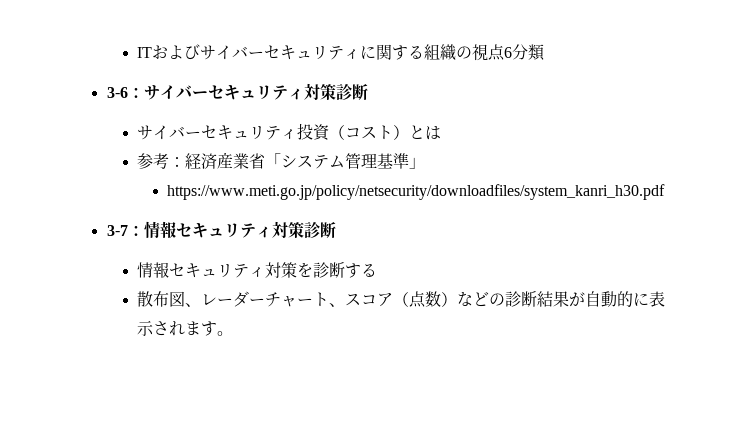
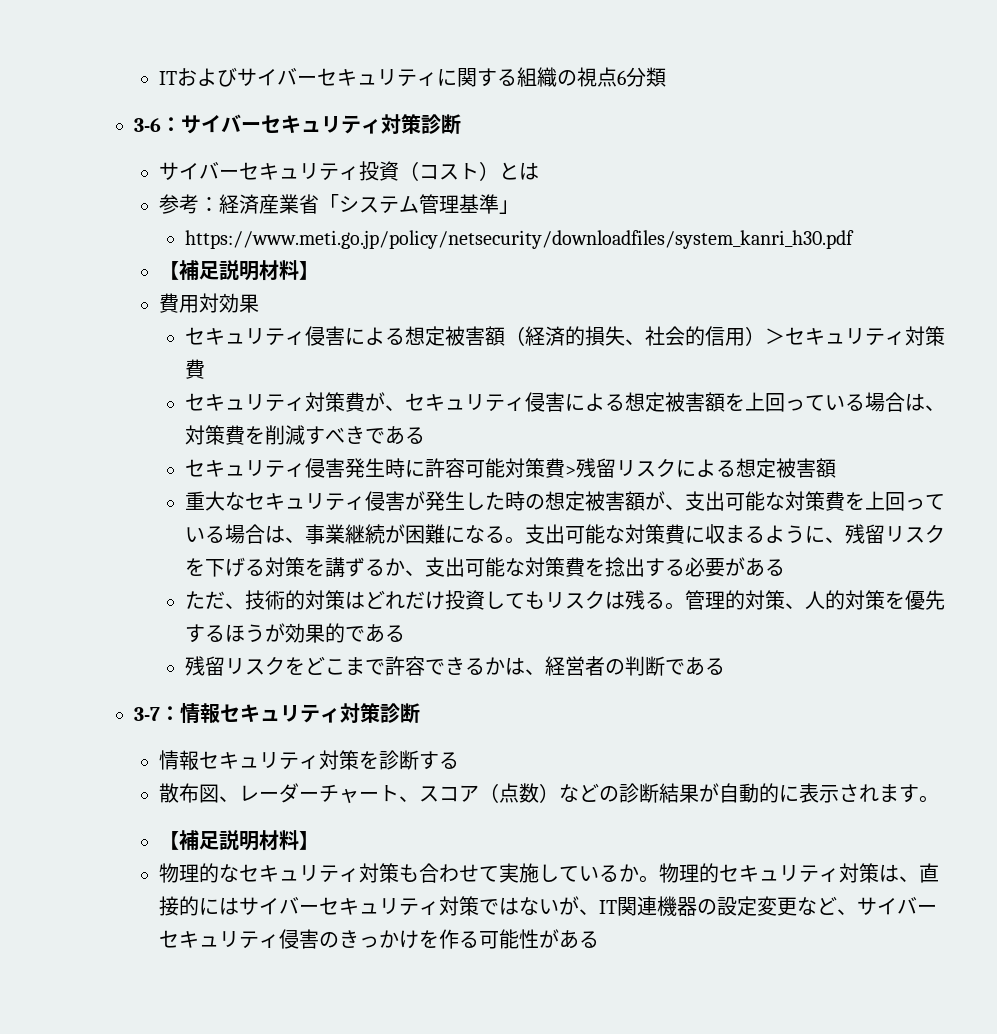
  https://www.meti.go.jp/policy/netsecurity/downloadfiles/system_kanri_h30.pdf
+ 【補足説明材料】
+ 費用対効果
+ セキュリティ侵害による想定被害額（経済的損失、社会的信用）＞セキュリティ対策費
+ セキュリティ対策費が、セキュリティ侵害による想定被害額を上回っている場合は、対策費を削減すべきである
+ セキュリティ侵害発生時に許容可能対策費>残留リスクによる想定被害額
+ 重大なセキュリティ侵害が発生した時の想定被害額が、支出可能な対策費を上回っている場合は、事業継続が困難になる。支出可能な対策費に収まるように、残留リスクを下げる対策を講ずるか、支出可能な対策費を捻出する必要がある
+ ただ、技術的対策はどれだけ投資してもリスクは残る。管理的対策、人的対策を優先するほうが効果的である
+ 残留リスクをどこまで許容できるかは、経営者の判断である
  散布図、レーダーチャート、スコア（点数）などの診断結果が自動的に表示されます。
+ 【補足説明材料】
+ 物理的なセキュリティ対策も合わせて実施しているか。物理的セキュリティ対策は、直接的にはサイバーセキュリティ対策ではないが、IT関連機器の設定変更など、サイバーセキュリティ侵害のきっかけを作る可能性がある

